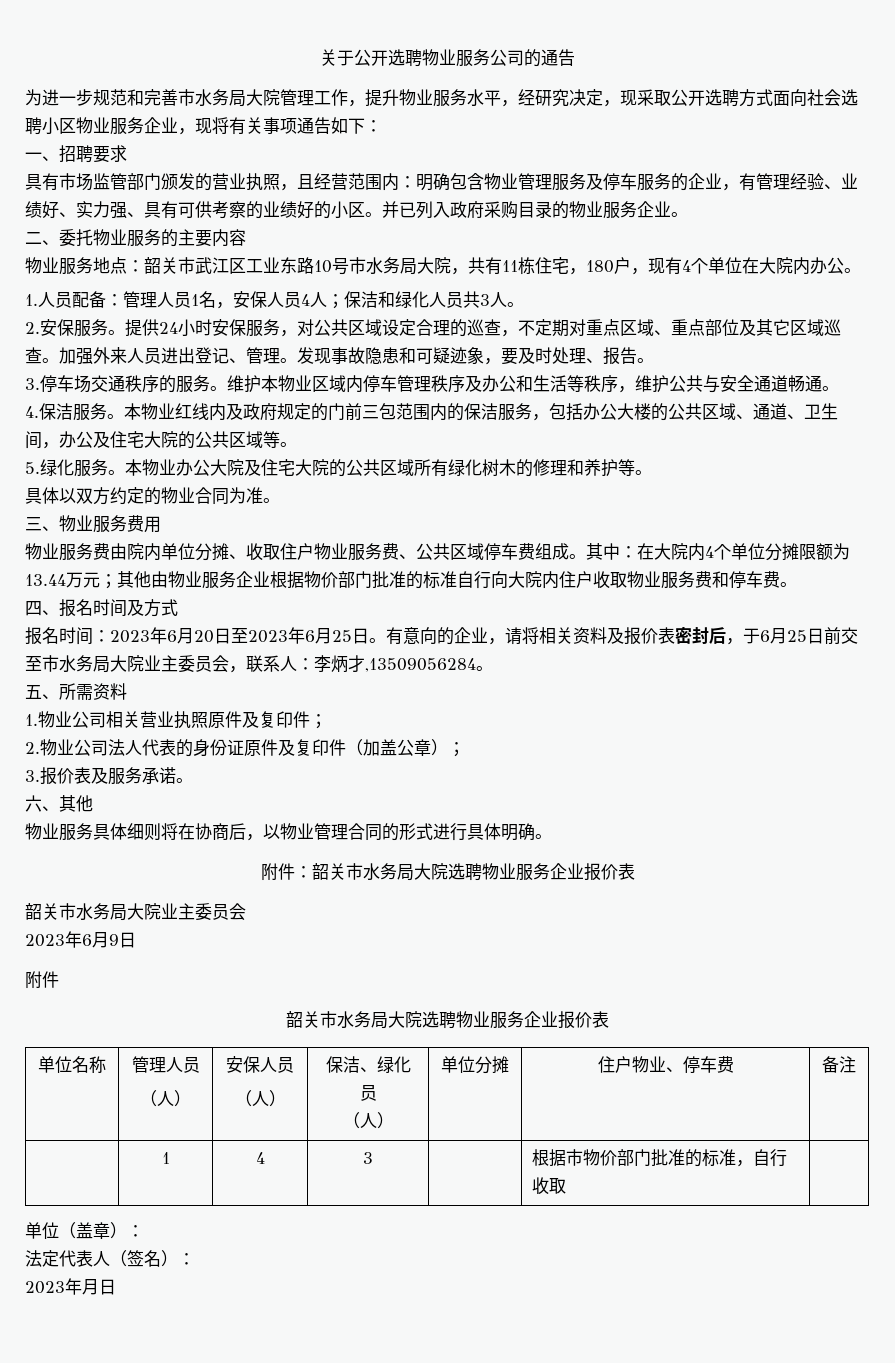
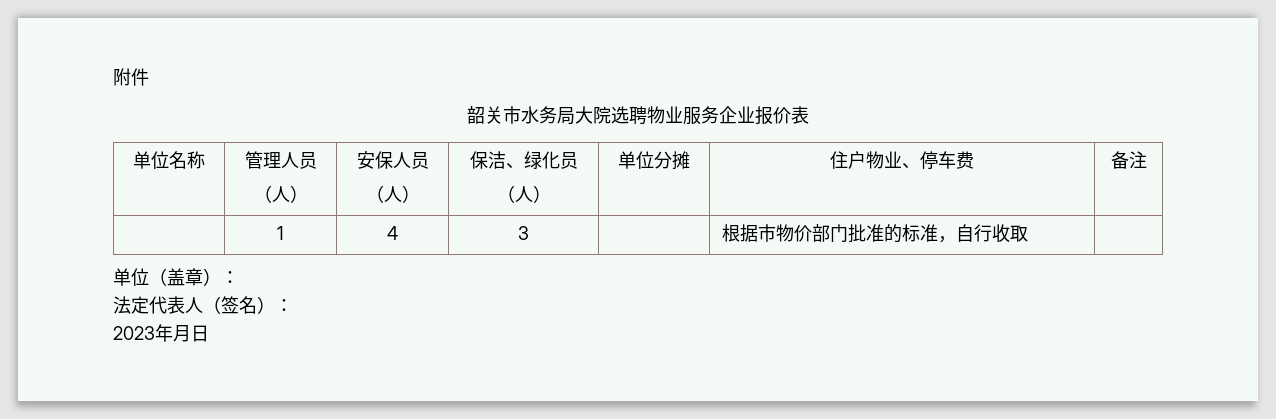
- 关于公开选聘物业服务公司的通告
- 为进一步规范和完善市水务局大院管理工作，提升物业服务水平，经研究决定，现采取公开选聘方式面向社会选聘小区物业服务企业，现将有关事项通告如下：
- 一、招聘要求
- 具有市场监管部门颁发的营业执照，且经营范围内：明确包含物业管理服务及停车服务的企业，有管理经验、业绩好、实力强、具有可供考察的业绩好的小区。并已列入政府采购目录的物业服务企业。
- 二、委托物业服务的主要内容
- 物业服务地点：韶关市武江区工业东路10号市水务局大院，共有11栋住宅，180户，现有4个单位在大院内办公。
- 1.人员配备：管理人员1名，安保人员4人；保洁和绿化人员共3人。
- 2.安保服务。提供24小时安保服务，对公共区域设定合理的巡查，不定期对重点区域、重点部位及其它区域巡查。加强外来人员进出登记、管理。发现事故隐患和可疑迹象，要及时处理、报告。
- 3.停车场交通秩序的服务。维护本物业区域内停车管理秩序及办公和生活等秩序，维护公共与安全通道畅通。
- 4.保洁服务。本物业红线内及政府规定的门前三包范围内的保洁服务，包括办公大楼的公共区域、通道、卫生间，办公及住宅大院的公共区域等。
- 5.绿化服务。本物业办公大院及住宅大院的公共区域所有绿化树木的修理和养护等。
- 具体以双方约定的物业合同为准。
- 三、物业服务费用
- 物业服务费由院内单位分摊、收取住户物业服务费、公共区域停车费组成。其中：在大院内4个单位分摊限额为13.44万元；其他由物业服务企业根据物价部门批准的标准自行向大院内住户收取物业服务费和停车费。
- 四、报名时间及方式
- 报名时间：2023年6月20日至2023年6月25日。有意向的企业，请将相关资料及报价表密封后，于6月25日前交至市水务局大院业主委员会，联系人：李炳才,13509056284。
- 五、所需资料
- 1.物业公司相关营业执照原件及复印件；
- 2.物业公司法人代表的身份证原件及复印件（加盖公章）；
- 3.报价表及服务承诺。
- 六、其他
- 物业服务具体细则将在协商后，以物业管理合同的形式进行具体明确。
- 附件：韶关市水务局大院选聘物业服务企业报价表
- 韶关市水务局大院业主委员会
- 2023年6月9日

